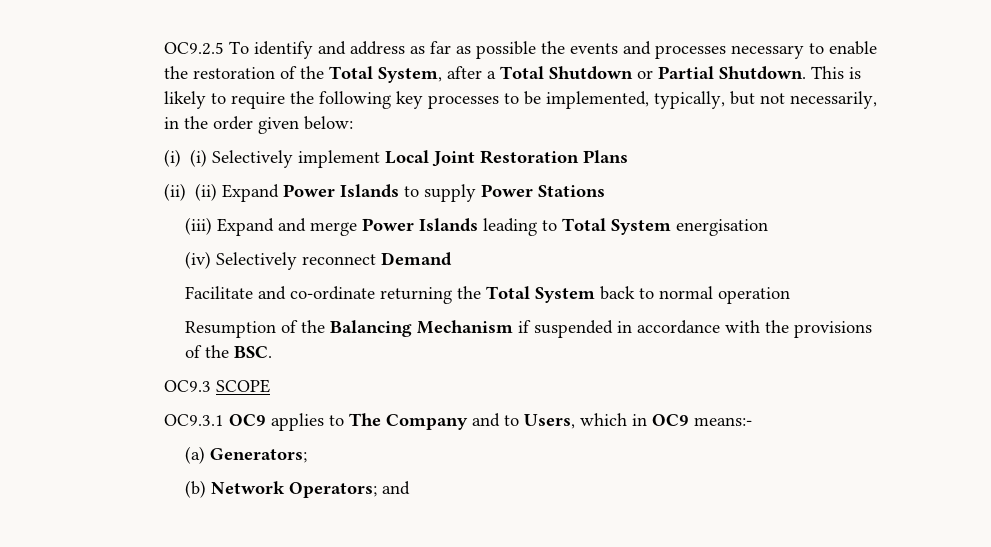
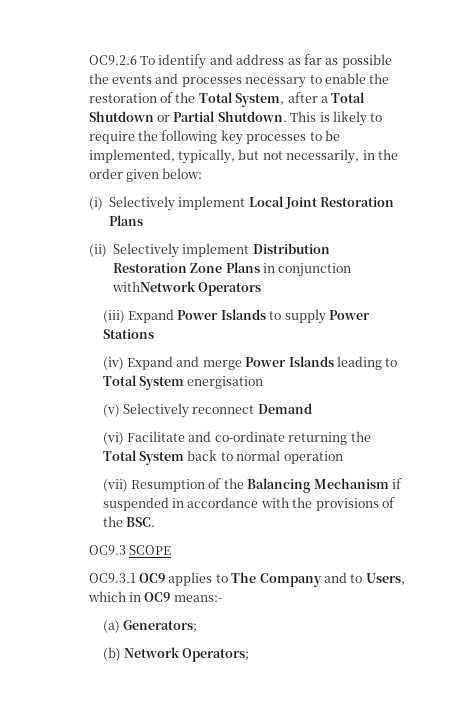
- OC9.2.5 To identify and address as far as possible the events and processes necessary to enable the restoration of the Total System, after a Total Shutdown or Partial Shutdown.
+ OC9.2.6 To identify and address as far as possible the events and processes necessary to enable the restoration of the Total System, after a Total Shutdown or Partial Shutdown.
- (i) (i) Selectively implement Local Joint Restoration Plans
+ (i) Selectively implement Local Joint Restoration Plans
- (ii) (ii) Expand Power Islands to supply Power Stations
+ (ii) Selectively implement Distribution Restoration Zone Plans in conjunction withNetwork Operators
+ (iii) Expand Power Islands to supply Power Stations
- (iii) Expand and merge Power Islands leading to Total System energisation
+ (iv) Expand and merge Power Islands leading to Total System energisation
- (iv) Selectively reconnect Demand
+ (v) Selectively reconnect Demand
- Facilitate and co-ordinate returning the Total System back to normal operation
+ (vi) Facilitate and co-ordinate returning the Total System back to normal operation
- Resumption of the Balancing Mechanism if suspended in accordance with the provisions of the BSC.
+ (vii) Resumption of the Balancing Mechanism if suspended in accordance with the provisions of the BSC.
- (b) Network Operators; and
+ (b) Network Operators;

